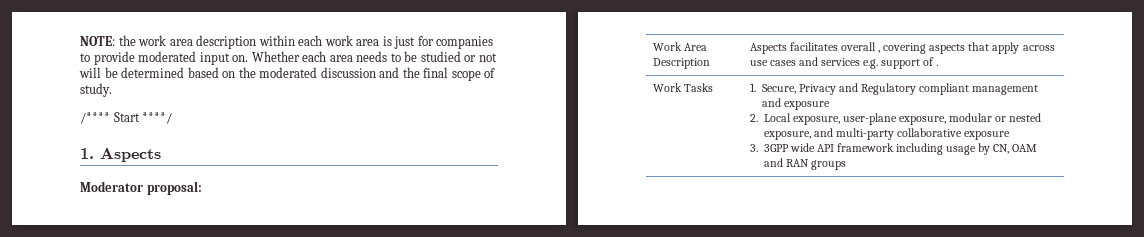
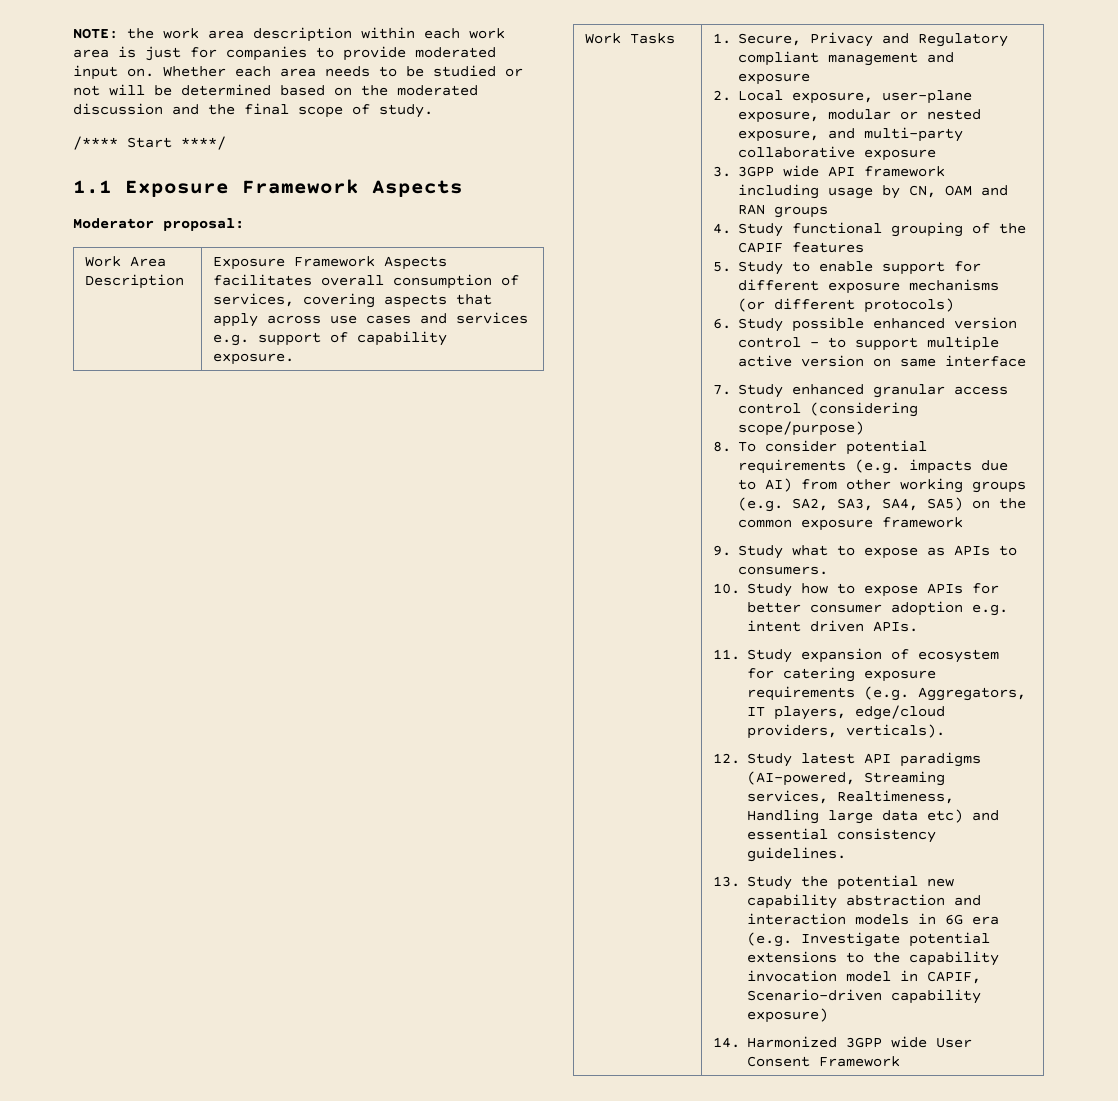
- 1. Aspects
+ 1.1 Exposure Framework Aspects
- Work Area Description | Aspects facilitates overall , covering aspects that apply across use cases and services e.g. support of .
+ Work Area Description | Exposure Framework Aspects facilitates overall consumption of services, covering aspects that apply across use cases and services e.g. support of capability exposure.
+ 4. Study functional grouping of the CAPIF features
+ 5. Study to enable support for different exposure mechanisms (or different protocols)
+ 6. Study possible enhanced version control – to support multiple active version on same interface
+ 7. Study enhanced granular access control (considering scope/purpose)
+ 8. To consider potential requirements (e.g. impacts due to AI) from other working groups (e.g. SA2, SA3, SA4, SA5) on the common exposure framework
+ 9. Study what to expose as APIs to consumers.
+ 10. Study how to expose APIs for better consumer adoption e.g. intent driven APIs.
+ 11. Study expansion of ecosystem for catering exposure requirements (e.g. Aggregators, IT players, edge/cloud providers, verticals).
+ 12. Study latest API paradigms (AI-powered, Streaming services, Realtimeness, Handling large data etc) and essential consistency guidelines.
+ 13. Study the potential new capability abstraction and interaction models in 6G era (e.g. Investigate potential extensions to the capability invocation model in CAPIF, Scenario-driven capability exposure)
+ 14. Harmonized 3GPP wide User Consent Framework

